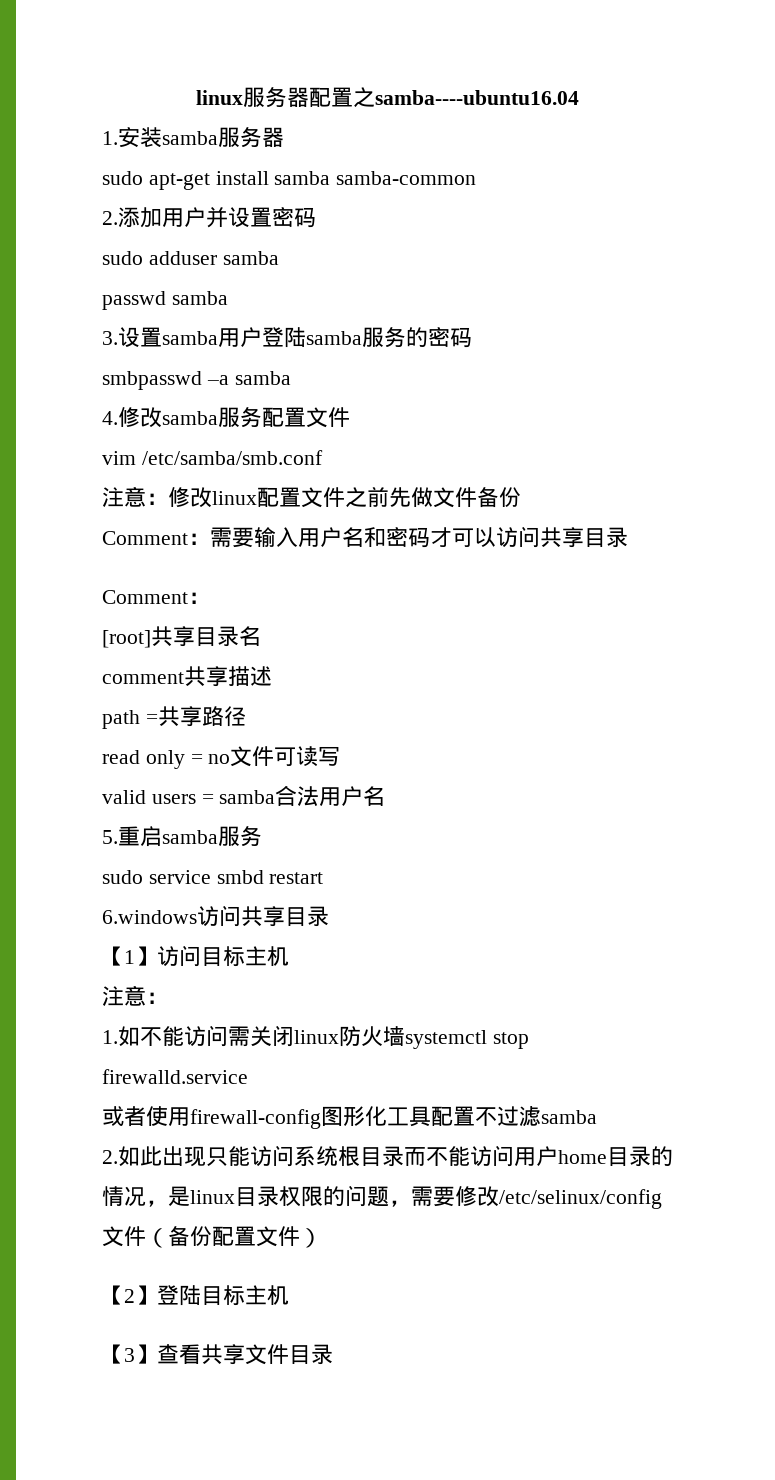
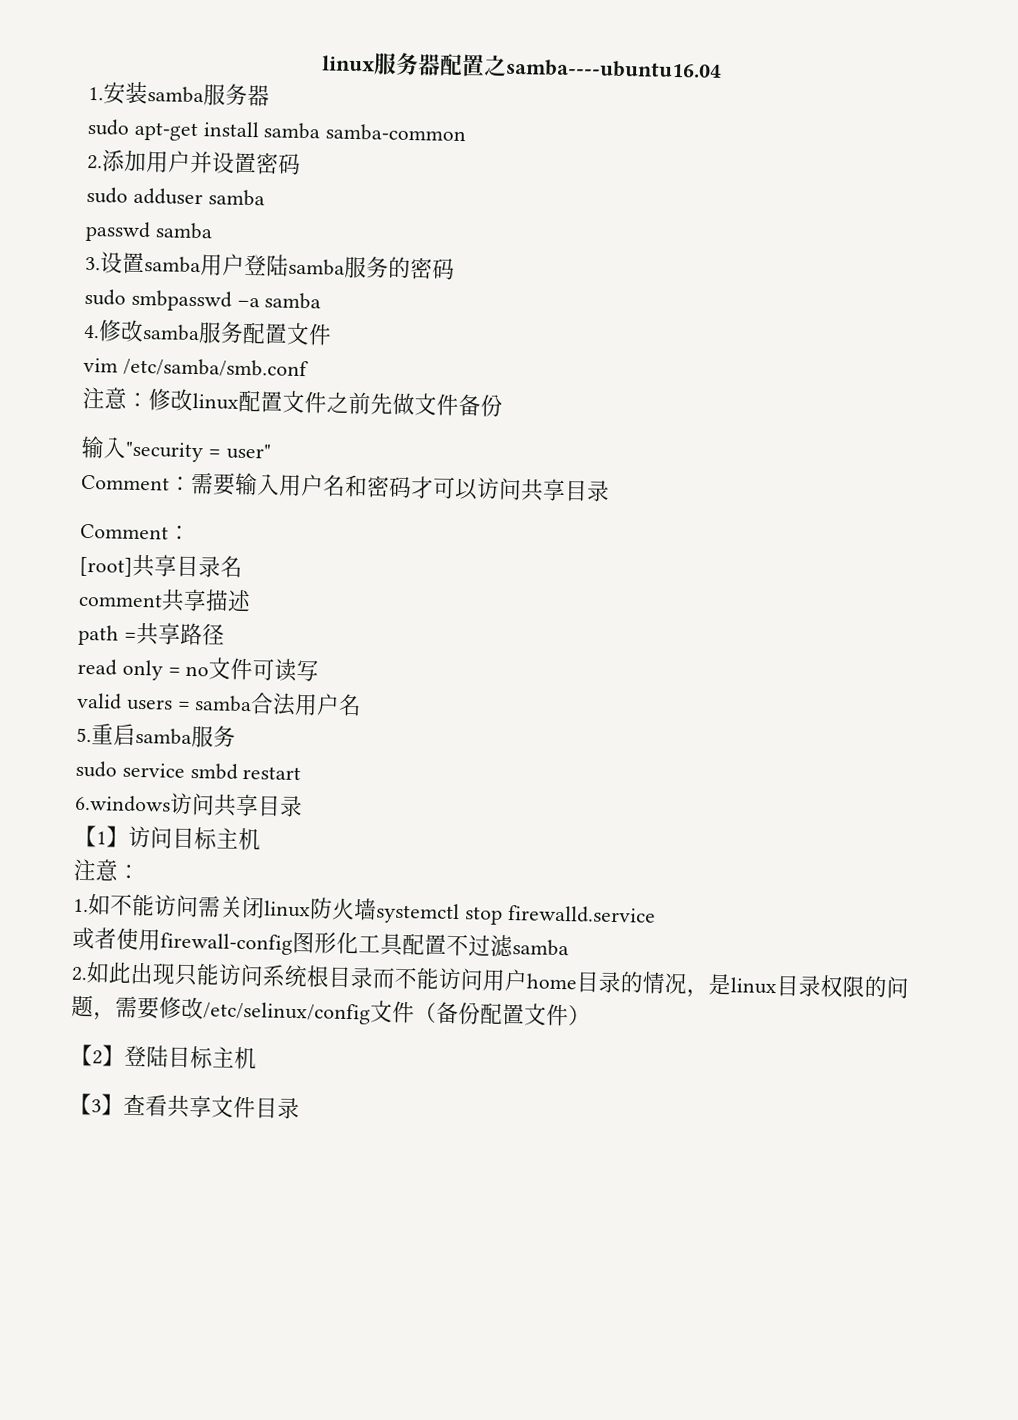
- smbpasswd –a samba
+ sudo smbpasswd –a samba
+ 输入"security = user"

